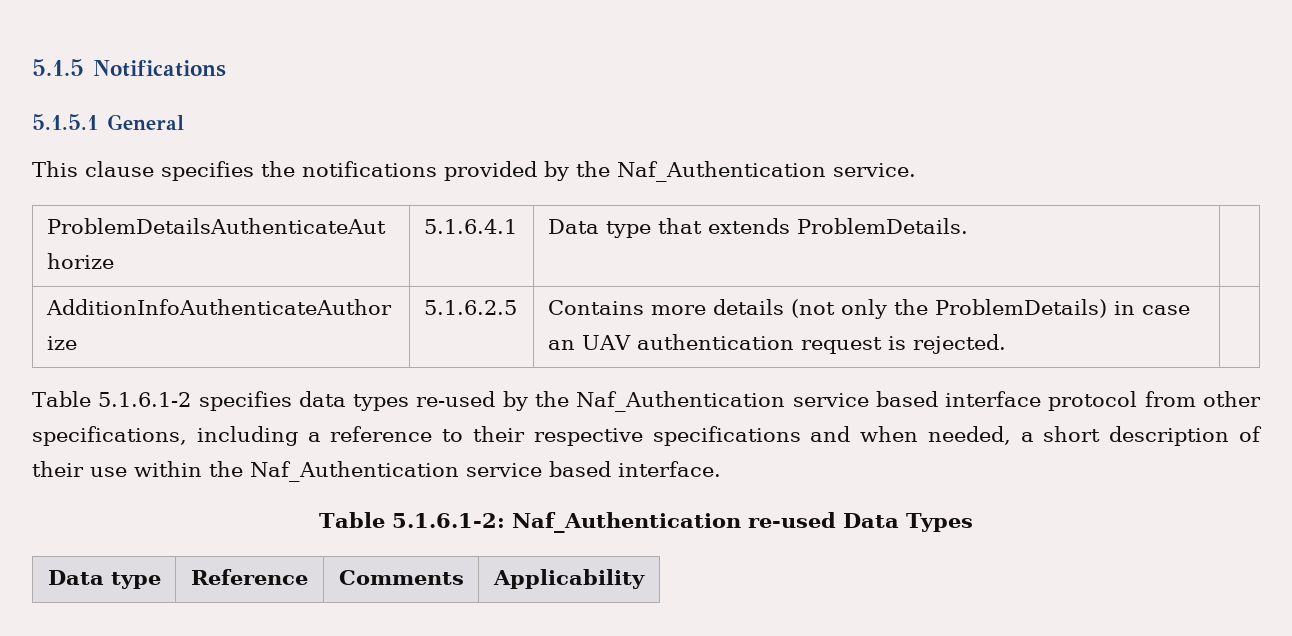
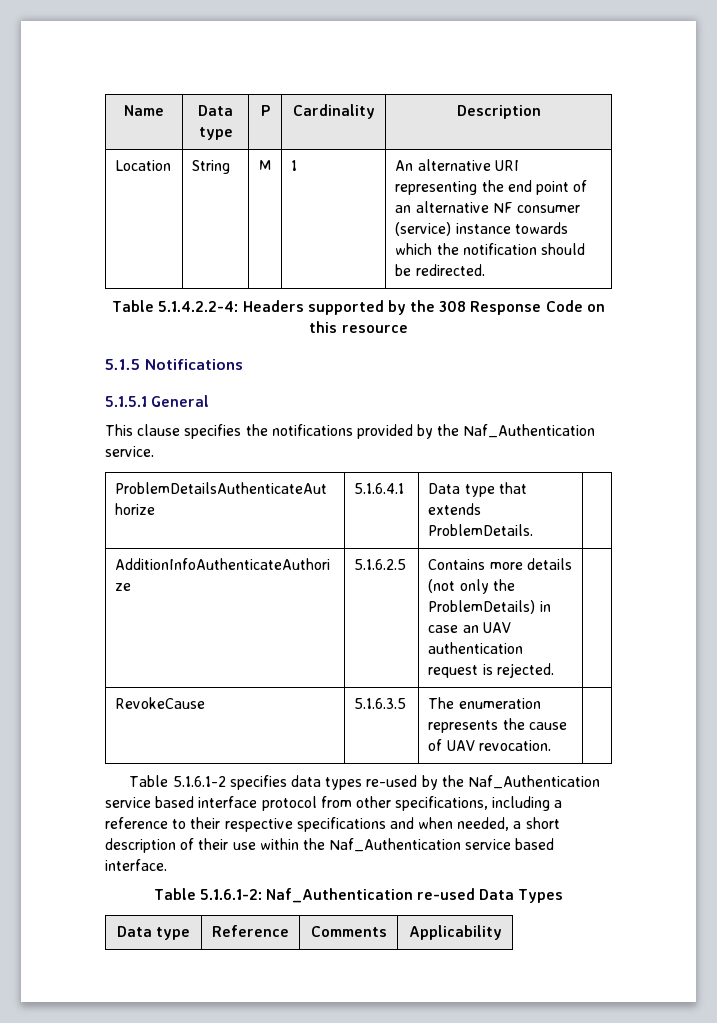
+ Name | Data type | P | Cardinality | Description
+ Location | String | M | 1 | An alternative URI representing the end point of an alternative NF consumer (service) instance towards which the notification should be redirected.
+ Table 5.1.4.2.2-4: Headers supported by the 308 Response Code on this resource
+ RevokeCause | 5.1.6.3.5 | The enumeration represents the cause of UAV revocation. |

